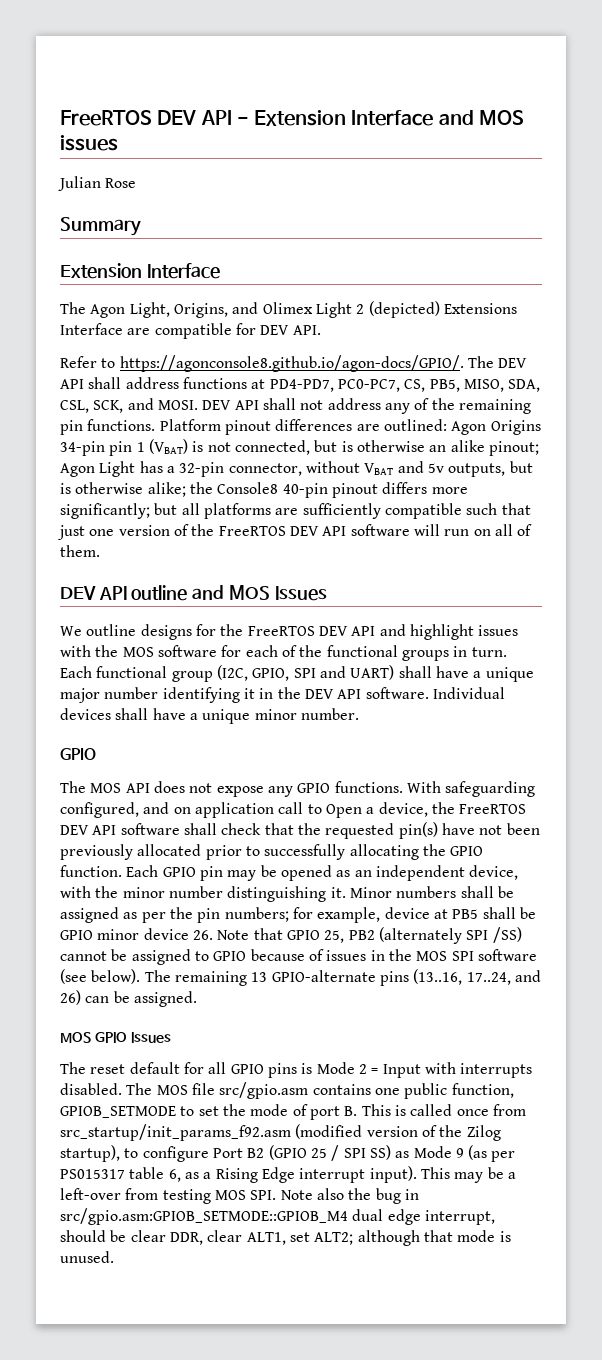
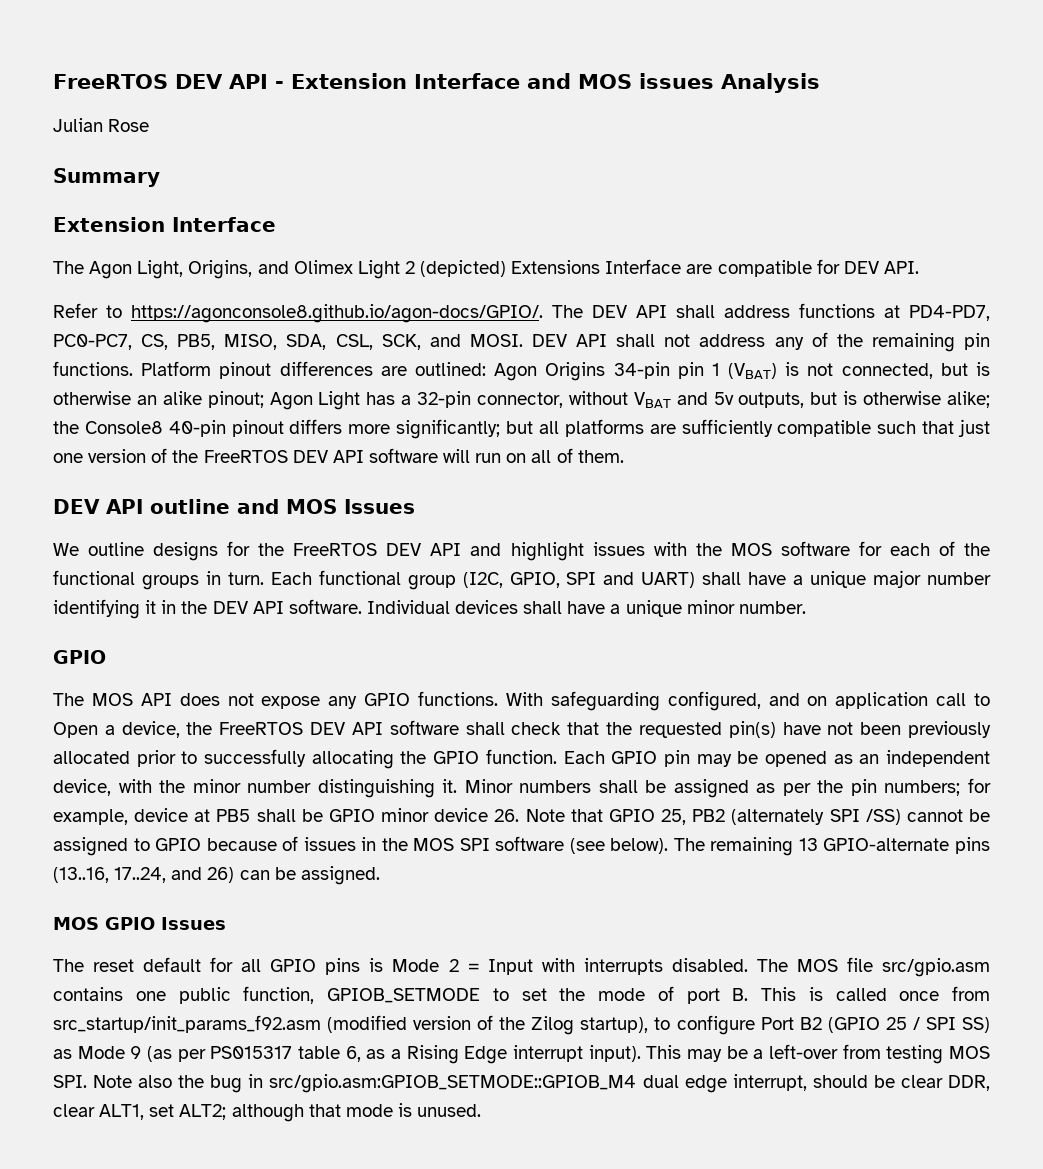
- FreeRTOS DEV API - Extension Interface and MOS issues
+ FreeRTOS DEV API - Extension Interface and MOS issues Analysis

